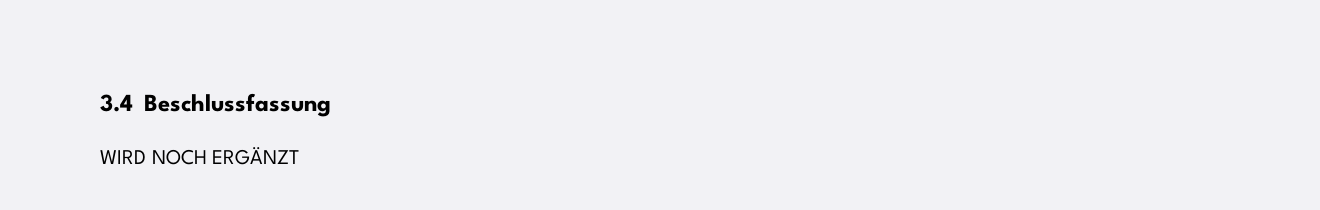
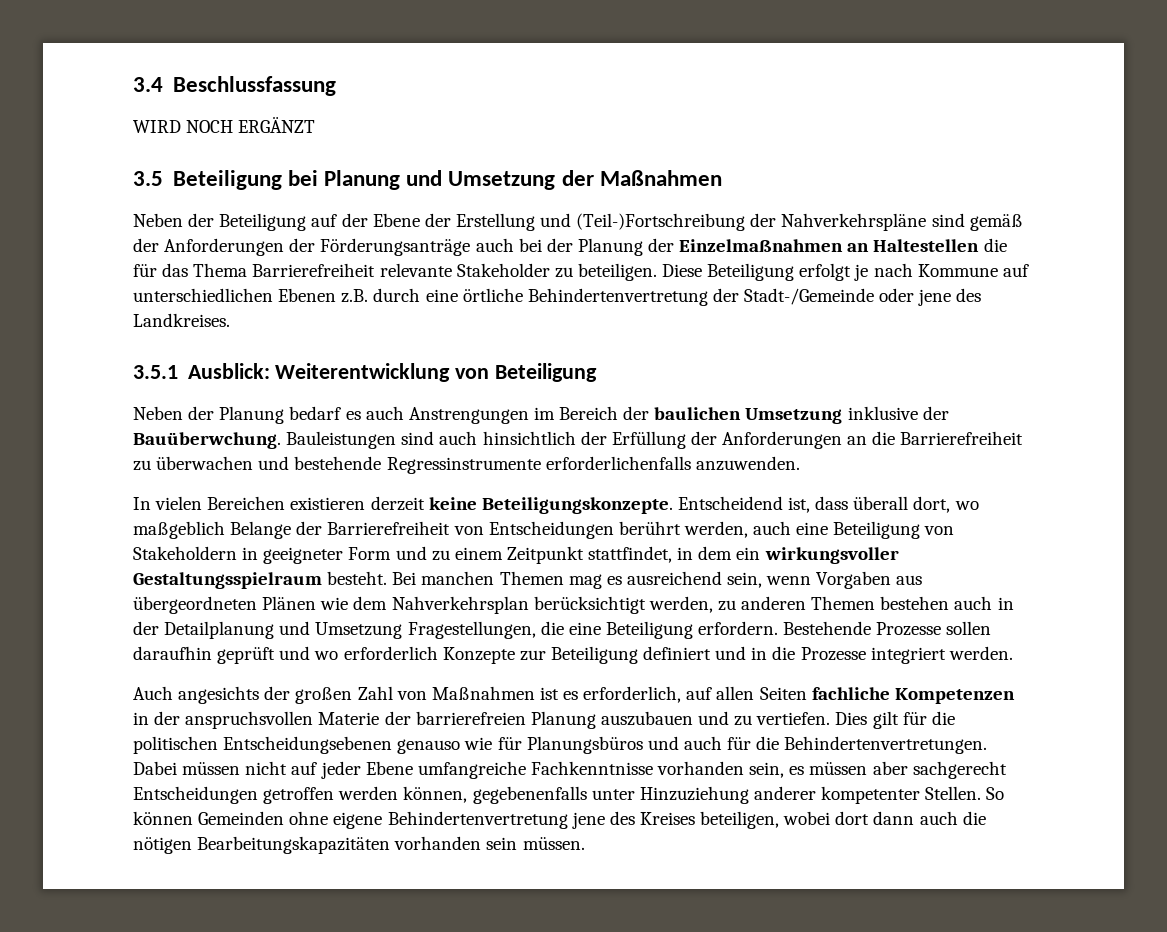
+ 3.5 Beteiligung bei Planung und Umsetzung der Maßnahmen
+ Neben der Beteiligung auf der Ebene der Erstellung und (Teil-)Fortschreibung der Nahverkehrspläne sind gemäß der Anforderungen der Förderungsanträge auch bei der Planung der Einzelmaßnahmen an Haltestellen die für das Thema Barrierefreiheit relevante Stakeholder zu beteiligen. Diese Beteiligung erfolgt je nach Kommune auf unterschiedlichen Ebenen z.B. durch eine örtliche Behindertenvertretung der Stadt-/Gemeinde oder jene des Landkreises.
+ 3.5.1 Ausblick: Weiterentwicklung von Beteiligung
+ Neben der Planung bedarf es auch Anstrengungen im Bereich der baulichen Umsetzung inklusive der Bauüberwchung. Bauleistungen sind auch hinsichtlich der Erfüllung der Anforderungen an die Barrierefreiheit zu überwachen und bestehende Regressinstrumente erforderlichenfalls anzuwenden.
+ In vielen Bereichen existieren derzeit keine Beteiligungskonzepte. Entscheidend ist, dass überall dort, wo maßgeblich Belange der Barrierefreiheit von Entscheidungen berührt werden, auch eine Beteiligung von Stakeholdern in geeigneter Form und zu einem Zeitpunkt stattfindet, in dem ein wirkungsvoller Gestaltungsspielraum besteht. Bei manchen Themen mag es ausreichend sein, wenn Vorgaben aus übergeordneten Plänen wie dem Nahverkehrsplan berücksichtigt werden, zu anderen Themen bestehen auch in der Detailplanung und Umsetzung Fragestellungen, die eine Beteiligung erfordern. Bestehende Prozesse sollen daraufhin geprüft und wo erforderlich Konzepte zur Beteiligung definiert und in die Prozesse integriert werden.
+ Auch angesichts der großen Zahl von Maßnahmen ist es erforderlich, auf allen Seiten fachliche Kompetenzen in der anspruchsvollen Materie der barrierefreien Planung auszubauen und zu vertiefen. Dies gilt für die politischen Entscheidungsebenen genauso wie für Planungsbüros und auch für die Behindertenvertretungen. Dabei müssen nicht auf jeder Ebene umfangreiche Fachkenntnisse vorhanden sein, es müssen aber sachgerecht Entscheidungen getroffen werden können, gegebenenfalls unter Hinzuziehung anderer kompetenter Stellen. So können Gemeinden ohne eigene Behindertenvertretung jene des Kreises beteiligen, wobei dort dann auch die nötigen Bearbeitungskapazitäten vorhanden sein müssen.

